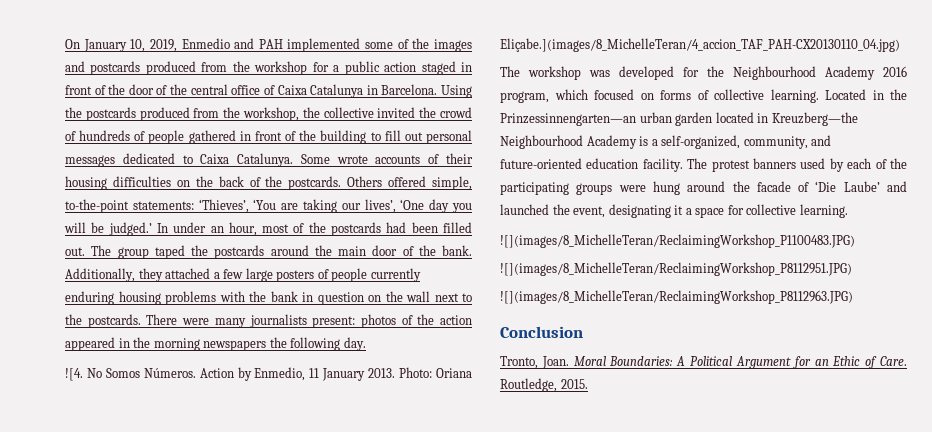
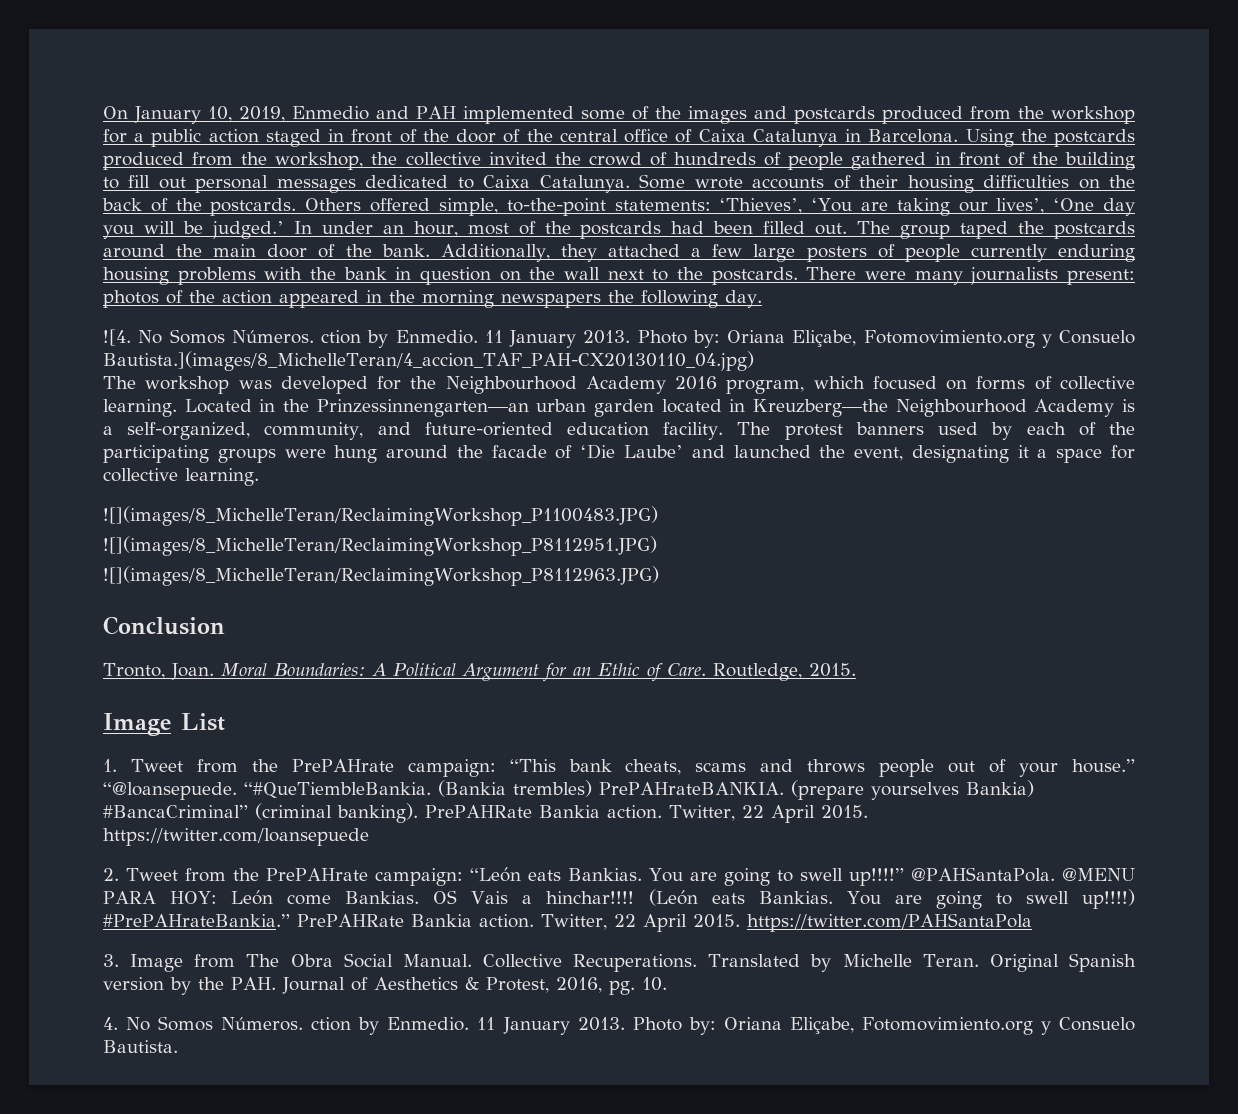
- No Somos Números. Action by Enmedio, 11 January 2013. Photo: Oriana Eliçabe.](images/8_MichelleTeran/4_accion_TAF_PAH-CX20130110_04.jpg)
+ No Somos Números. ction by Enmedio. 11 January 2013. Photo by: Oriana Eliçabe, Fotomovimiento.org y Consuelo Bautista.](images/8_MichelleTeran/4_accion_TAF_PAH-CX20130110_04.jpg)
+ Image List
+ 1. Tweet from the PrePAHrate campaign: “This bank cheats, scams and throws people out of your house.” “@loansepuede. “#QueTiembleBankia. (Bankia trembles) PrePAHrateBANKIA. (prepare yourselves Bankia) #BancaCriminal” (criminal banking). PrePAHRate Bankia action. Twitter, 22 April 2015. https://twitter.com/loansepuede
+ 2. Tweet from the PrePAHrate campaign: “León eats Bankias. You are going to swell up!!!!” @PAHSantaPola. @MENU PARA HOY: León come Bankias. OS Vais a hinchar!!!! (León eats Bankias. You are going to swell up!!!!) #PrePAHrateBankia.” PrePAHRate Bankia action. Twitter, 22 April 2015. https://twitter.com/PAHSantaPola
+ 3. Image from The Obra Social Manual. Collective Recuperations. Translated by Michelle Teran. Original Spanish version by the PAH. Journal of Aesthetics & Protest, 2016, pg. 10.
+ 4. No Somos Números. ction by Enmedio. 11 January 2013. Photo by: Oriana Eliçabe, Fotomovimiento.org y Consuelo Bautista.

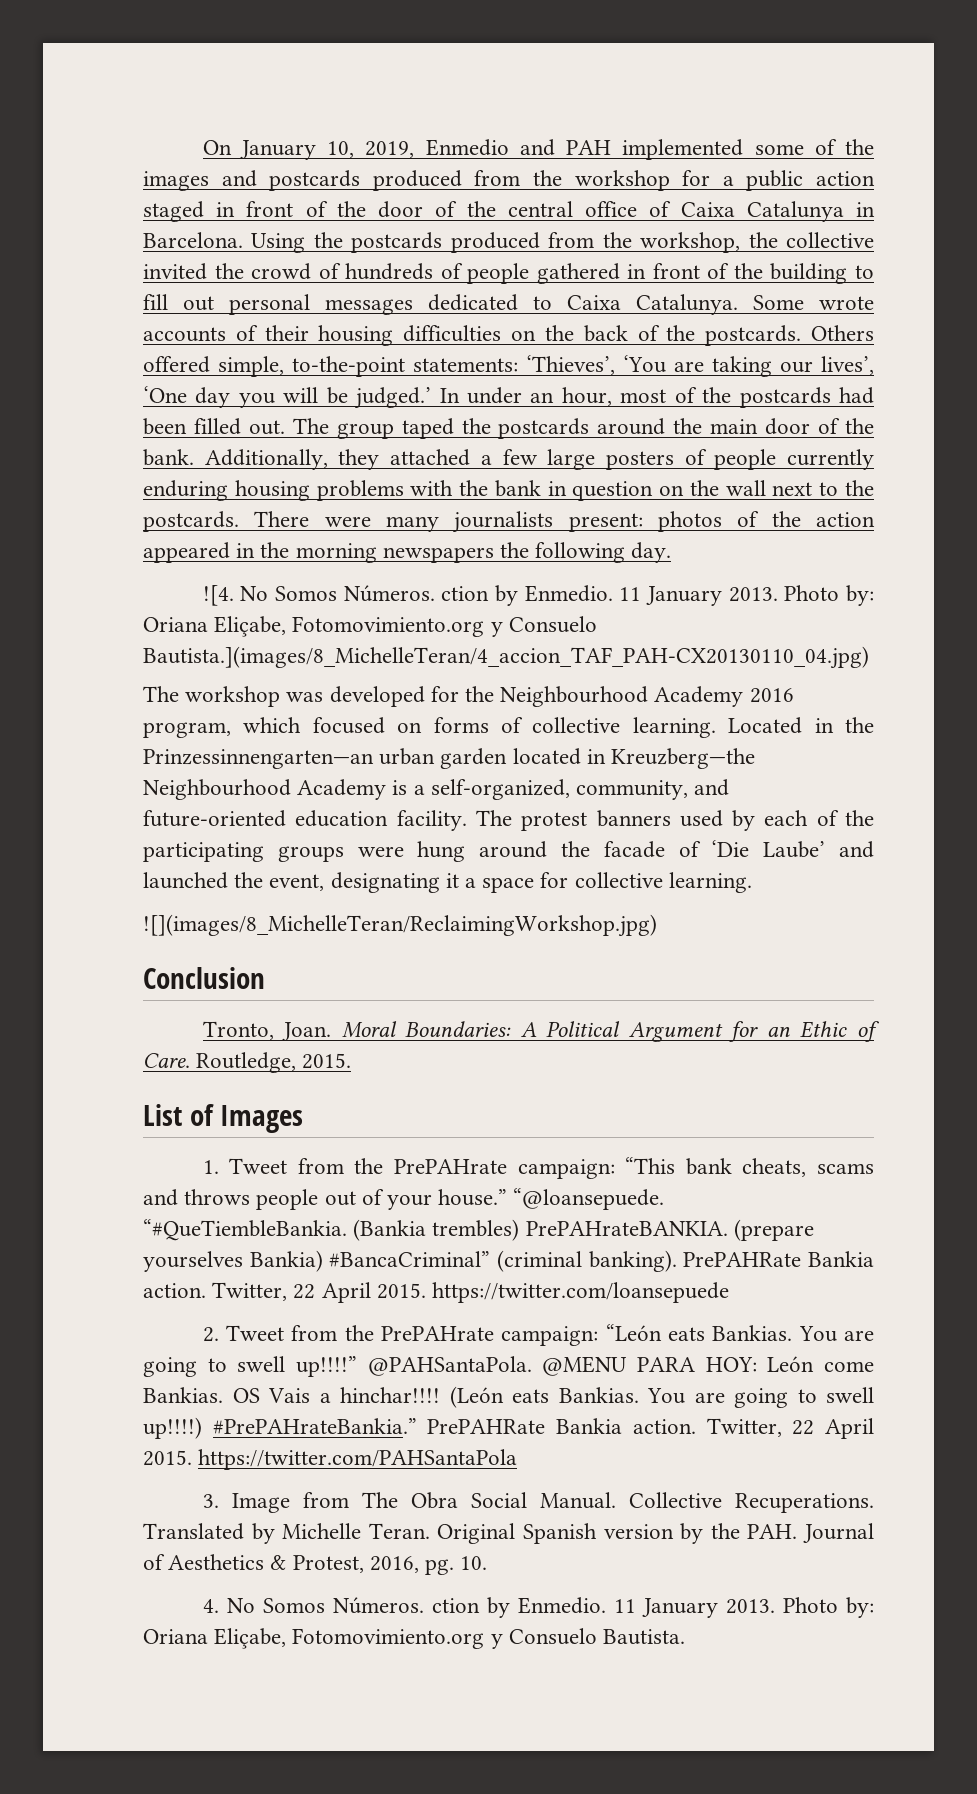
- ![](images/8_MichelleTeran/ReclaimingWorkshop_P1100483.JPG)
- ![](images/8_MichelleTeran/ReclaimingWorkshop_P8112951.JPG)
- ![](images/8_MichelleTeran/ReclaimingWorkshop_P8112963.JPG)
+ ![](images/8_MichelleTeran/ReclaimingWorkshop.jpg)
- Image List
+ List of Images

